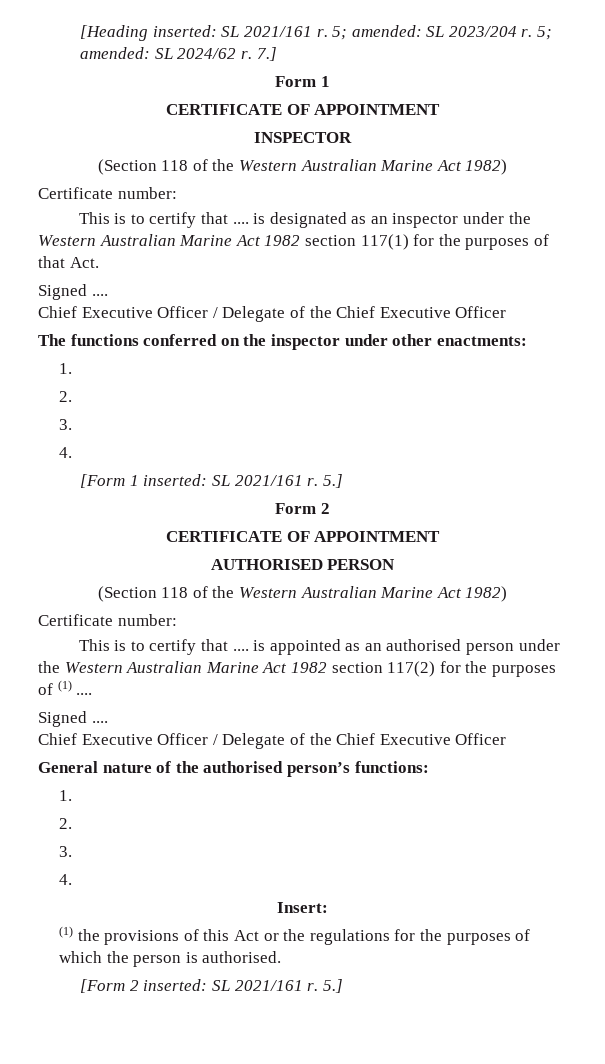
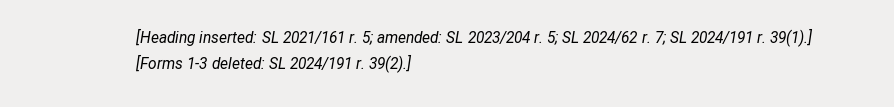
- 5; amended: SL 2024/62 r.
+ 5; SL 2024/62 r.
- 7.]
- Form 1
- CERTIFICATE OF APPOINTMENT
- INSPECTOR
- (Section 118 of the Western Australian Marine Act 1982)
- Certificate number:
- This is to certify that .... is designated as an inspector under the Western Australian Marine Act 1982 section 117(1) for the purposes of that Act.
- Signed ....
- Chief Executive Officer / Delegate of the Chief Executive Officer
- The functions conferred on the inspector under other enactments:
- 1.
- 2.
- 3.
- 4.
- [Form 1 inserted: SL 2021/161 r. 5.]
- Form 2
- CERTIFICATE OF APPOINTMENT
- AUTHORISED PERSON
- (Section 118 of the Western Australian Marine Act 1982)
- Certificate number:
- This is to certify that .... is appointed as an authorised person under the Western Australian Marine Act 1982 section 117(2) for the purposes of (1) ....
- Signed ....
- Chief Executive Officer / Delegate of the Chief Executive Officer
- General nature of the authorised person’s functions:
- 1.
- 2.
- 3.
- 4.
- Insert:
- (1) the provisions of this Act or the regulations for the purposes of which the person is authorised.
- [Form 2 inserted: SL 2021/161 r. 5.]
+ 7; SL 2024/191 r. 39(1).]
+ [Forms 1-3 deleted: SL 2024/191 r. 39(2).]

